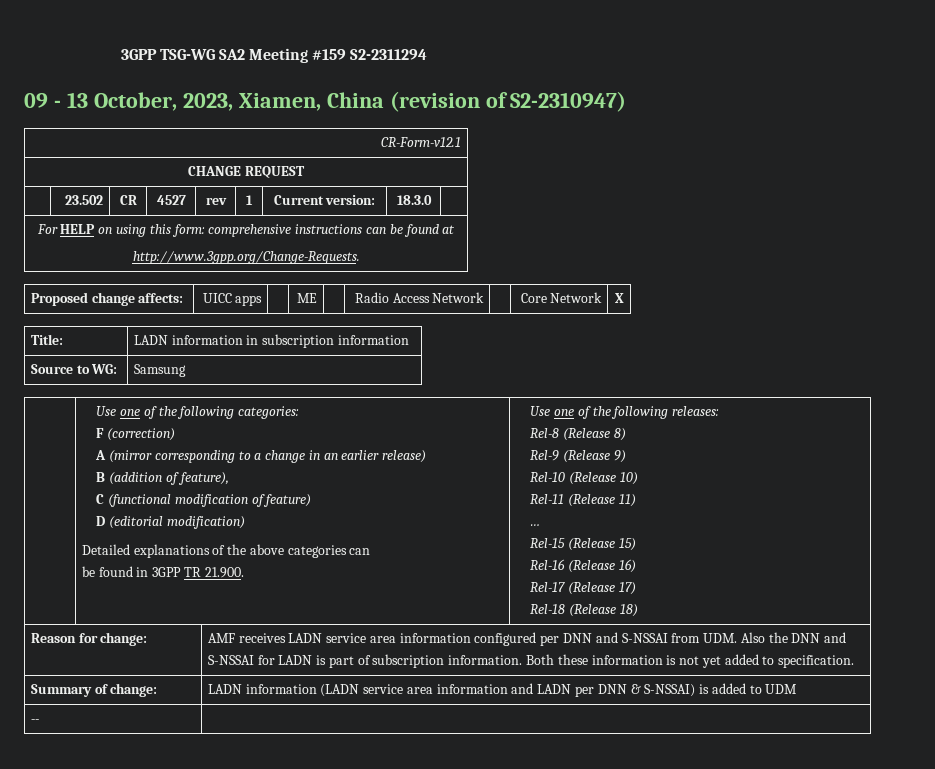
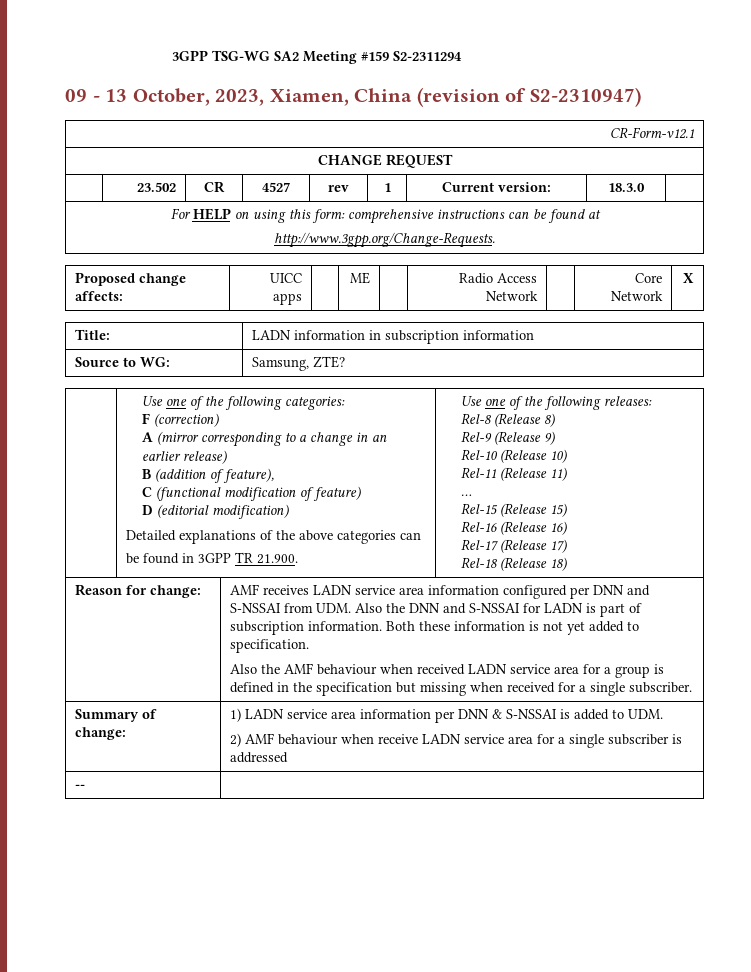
- Source to WG: | Samsung
+ Source to WG: | Samsung, ZTE?
+ Also the AMF behaviour when received LADN service area for a group is defined in the specification but missing when received for a single subscriber.
- Summary of change: | LADN information (LADN service area information and LADN per DNN & S-NSSAI) is added to UDM
+ Summary of change: | 1) LADN service area information per DNN & S-NSSAI is added to UDM.
+ 2) AMF behaviour when receive LADN service area for a single subscriber is addressed

